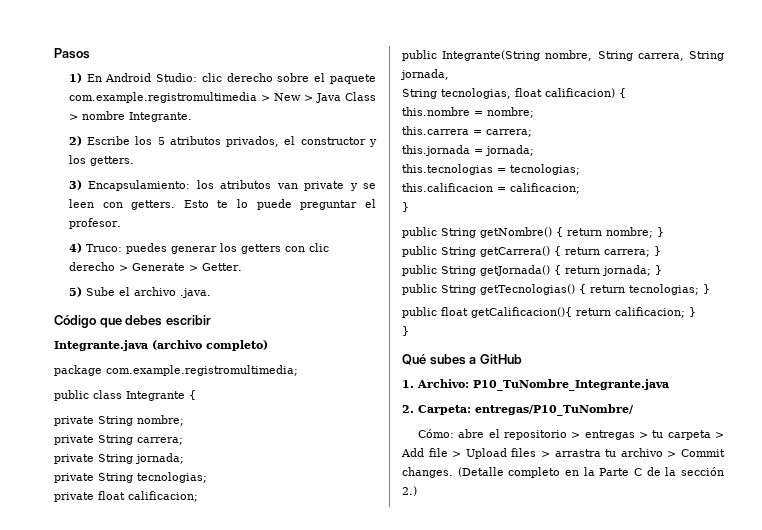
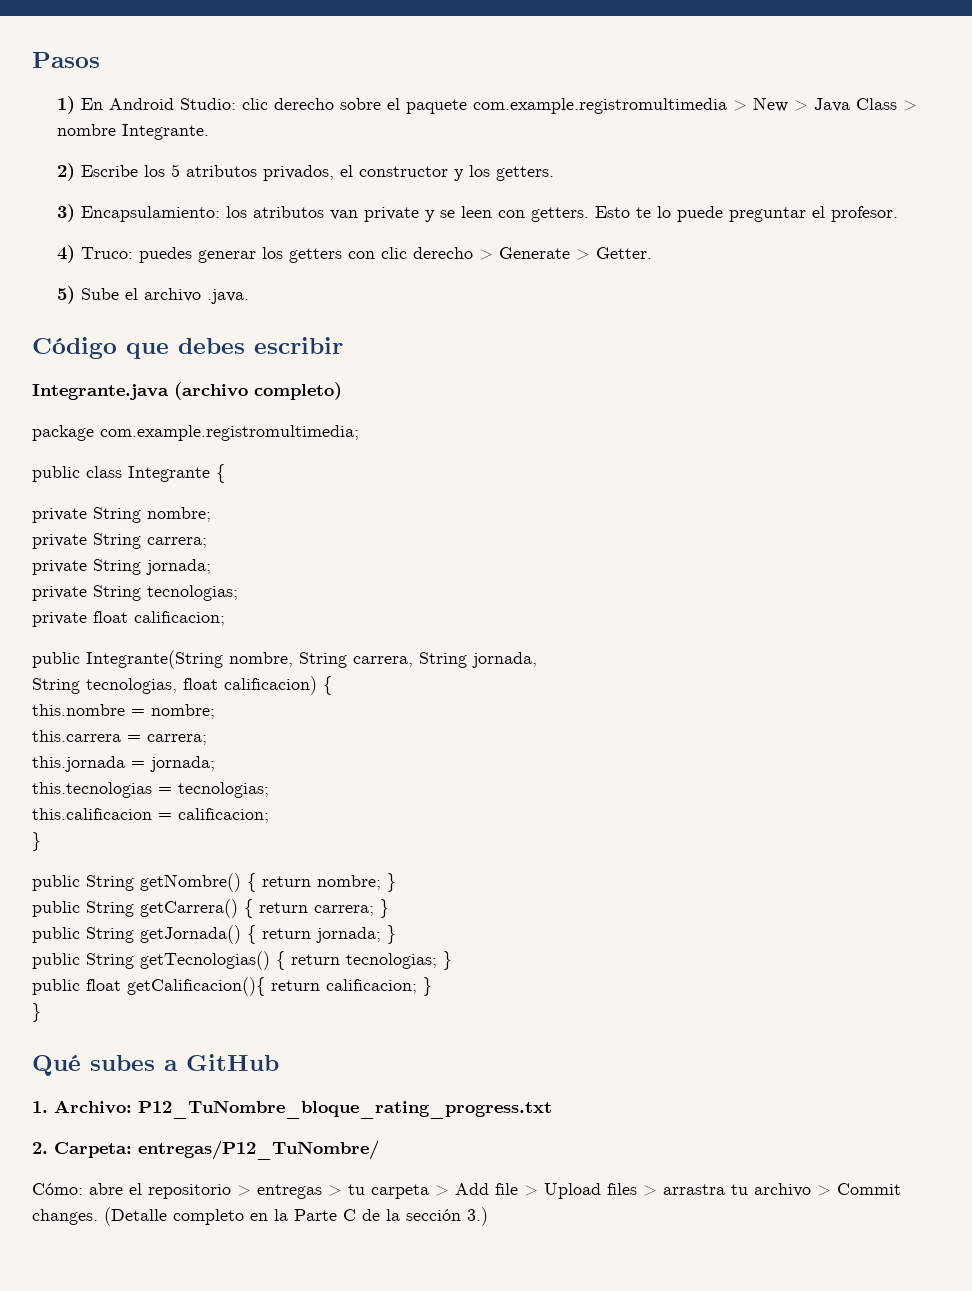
- 1. Archivo: P10_TuNombre_Integrante.java
+ 1. Archivo: P12_TuNombre_bloque_rating_progress.txt
- 2. Carpeta: entregas/P10_TuNombre/
+ 2. Carpeta: entregas/P12_TuNombre/
- (Detalle completo en la Parte C de la sección 2.)
+ (Detalle completo en la Parte C de la sección 3.)

